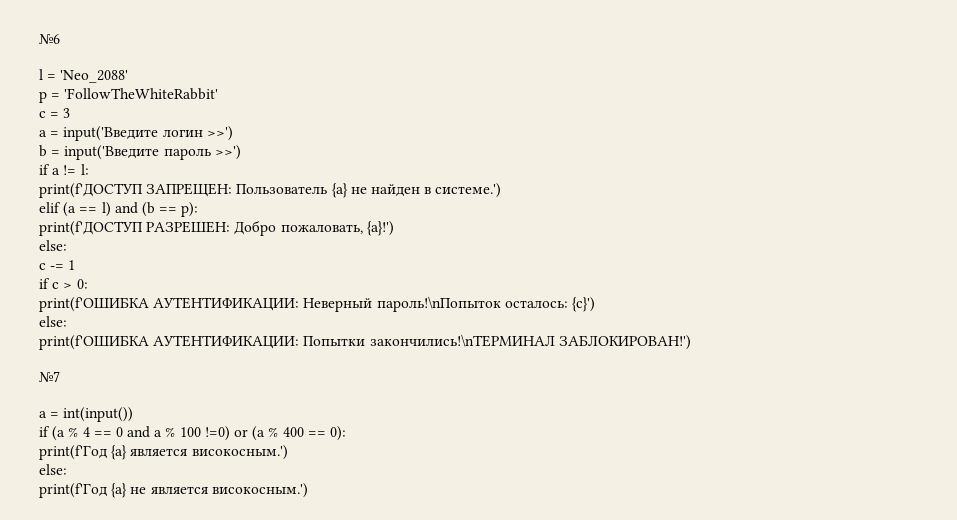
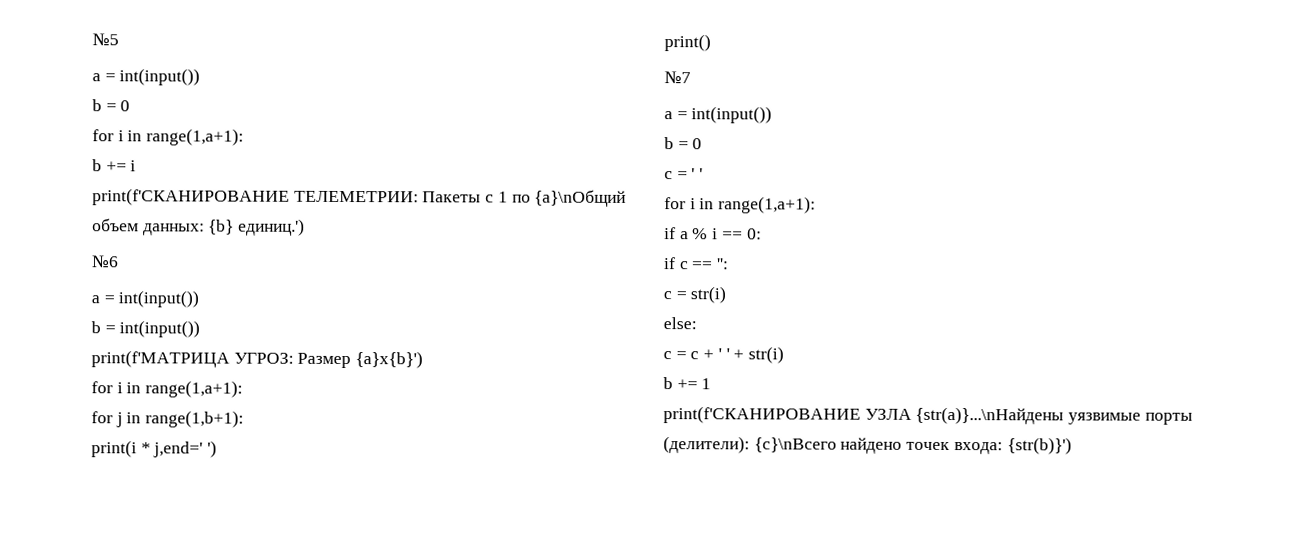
+ №5
+ a = int(input())
+ b = 0
+ for i in range(1,a+1):
+ b += i
+ print(f'СКАНИРОВАНИЕ ТЕЛЕМЕТРИИ: Пакеты с 1 по {a}\nОбщий объем данных: {b} единиц.')
  №6
- l = 'Neo_2088'
- p = 'FollowTheWhiteRabbit'
- c = 3
- a = input('Введите логин >>')
- b = input('Введите пароль >>')
- if a != l:
- print(f'ДОСТУП ЗАПРЕЩЕН: Пользователь {a} не найден в системе.')
- elif (a == l) and (b == p):
- print(f'ДОСТУП РАЗРЕШЕН: Добро пожаловать, {a}!')
- else:
- c -= 1
- if c > 0:
- print(f'ОШИБКА АУТЕНТИФИКАЦИИ: Неверный пароль!\nПопыток осталось: {c}')
- else:
- print(f'ОШИБКА АУТЕНТИФИКАЦИИ: Попытки закончились!\nТЕРМИНАЛ ЗАБЛОКИРОВАН!')
+ a = int(input())
+ b = int(input())
+ print(f'МАТРИЦА УГРОЗ: Размер {a}x{b}')
+ for i in range(1,a+1):
+ for j in range(1,b+1):
+ print(i * j,end=' ')
+ print()
  №7
  a = int(input())
- if (a % 4 == 0 and a % 100 !=0) or (a % 400 == 0):
- print(f'Год {a} является високосным.')
+ b = 0
+ c = ' '
+ for i in range(1,a+1):
+ if a % i == 0:
+ if c == '':
+ c = str(i)
  else:
- print(f'Год {a} не является високосным.')
+ c = c + ' ' + str(i)
+ b += 1
+ print(f'СКАНИРОВАНИЕ УЗЛА {str(a)}...\nНайдены уязвимые порты (делители): {c}\nВсего найдено точек входа: {str(b)}')

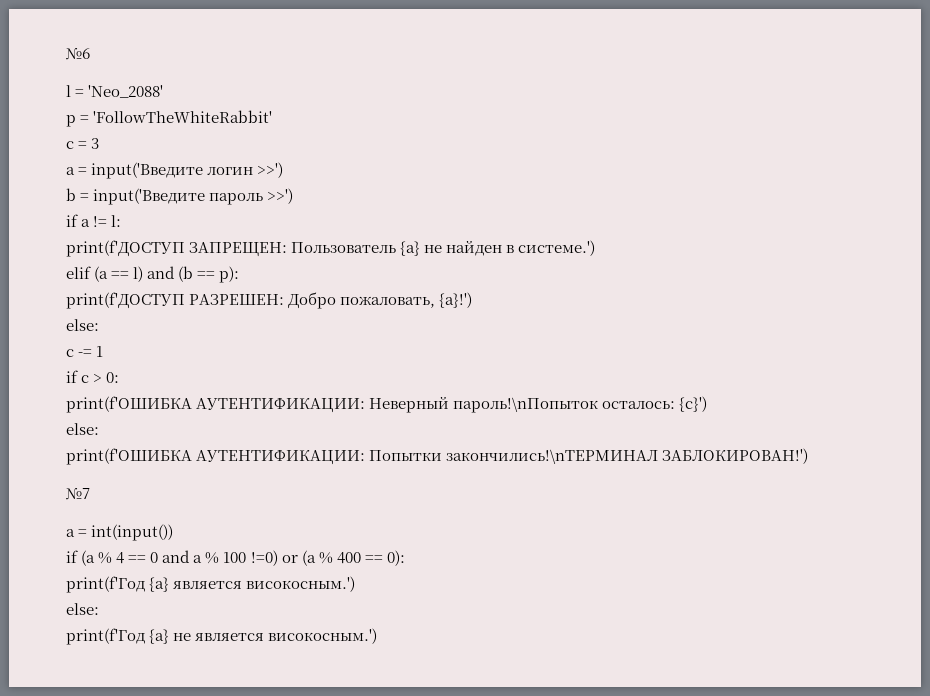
- №5
- a = int(input())
- b = 0
- for i in range(1,a+1):
- b += i
- print(f'СКАНИРОВАНИЕ ТЕЛЕМЕТРИИ: Пакеты с 1 по {a}\nОбщий объем данных: {b} единиц.')
  №6
- a = int(input())
- b = int(input())
- print(f'МАТРИЦА УГРОЗ: Размер {a}x{b}')
- for i in range(1,a+1):
- for j in range(1,b+1):
- print(i * j,end=' ')
- print()
+ l = 'Neo_2088'
+ p = 'FollowTheWhiteRabbit'
+ c = 3
+ a = input('Введите логин >>')
+ b = input('Введите пароль >>')
+ if a != l:
+ print(f'ДОСТУП ЗАПРЕЩЕН: Пользователь {a} не найден в системе.')
+ elif (a == l) and (b == p):
+ print(f'ДОСТУП РАЗРЕШЕН: Добро пожаловать, {a}!')
+ else:
+ c -= 1
+ if c > 0:
+ print(f'ОШИБКА АУТЕНТИФИКАЦИИ: Неверный пароль!\nПопыток осталось: {c}')
+ else:
+ print(f'ОШИБКА АУТЕНТИФИКАЦИИ: Попытки закончились!\nТЕРМИНАЛ ЗАБЛОКИРОВАН!')
  №7
  a = int(input())
- b = 0
- c = ' '
- for i in range(1,a+1):
- if a % i == 0:
- if c == '':
- c = str(i)
+ if (a % 4 == 0 and a % 100 !=0) or (a % 400 == 0):
+ print(f'Год {a} является високосным.')
  else:
- c = c + ' ' + str(i)
- b += 1
- print(f'СКАНИРОВАНИЕ УЗЛА {str(a)}...\nНайдены уязвимые порты (делители): {c}\nВсего найдено точек входа: {str(b)}')
+ print(f'Год {a} не является високосным.')

